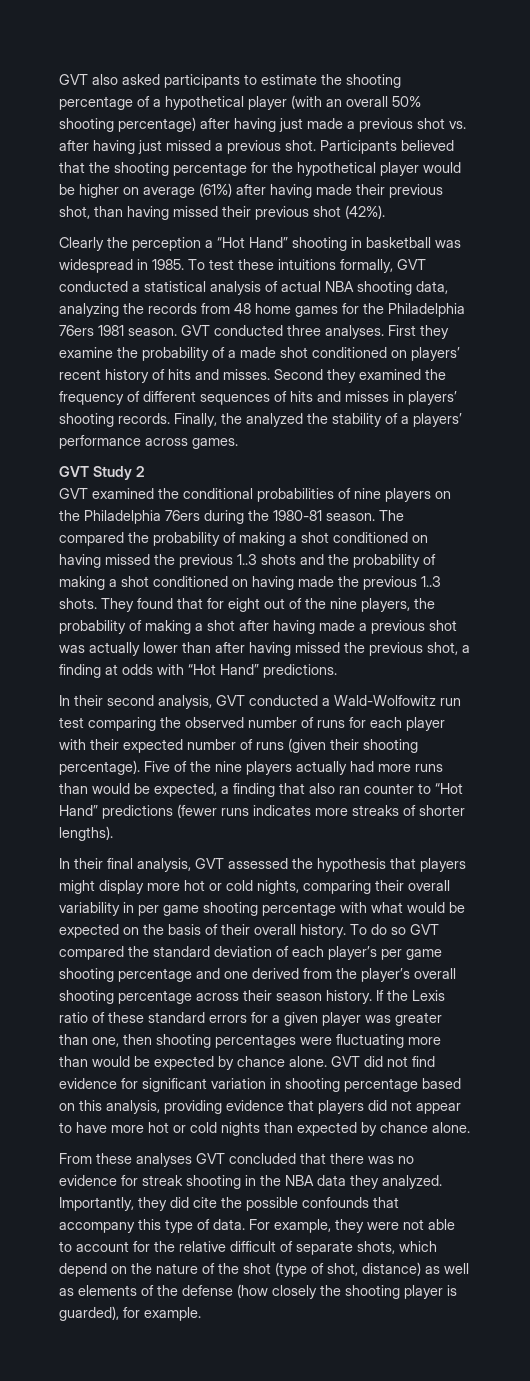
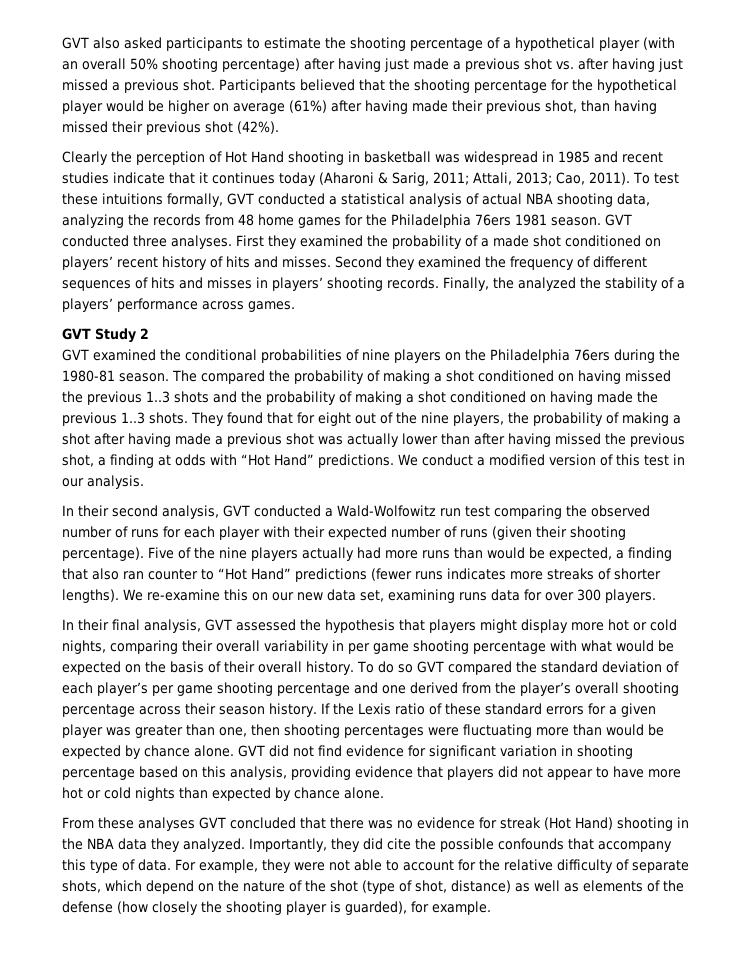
- Clearly the perception a “Hot Hand” shooting in basketball was widespread in 1985.
+ Clearly the perception of Hot Hand shooting in basketball was widespread in 1985 and recent studies indicate that it continues today (Aharoni & Sarig, 2011; Attali, 2013; Cao, 2011).
- First they examine the probability of a made shot conditioned on players’ recent history of hits and misses.
+ First they examined the probability of a made shot conditioned on players’ recent history of hits and misses.
+ We conduct a modified version of this test in our analysis.
+ We re-examine this on our new data set, examining runs data for over 300 players.
- From these analyses GVT concluded that there was no evidence for streak shooting in the NBA data they analyzed.
+ From these analyses GVT concluded that there was no evidence for streak (Hot Hand) shooting in the NBA data they analyzed.
- For example, they were not able to account for the relative difficult of separate shots, which depend on the nature of the shot (type of shot, distance) as well as elements of the defense (how closely the shooting player is guarded), for example.
+ For example, they were not able to account for the relative difficulty of separate shots, which depend on the nature of the shot (type of shot, distance) as well as elements of the defense (how closely the shooting player is guarded), for example.

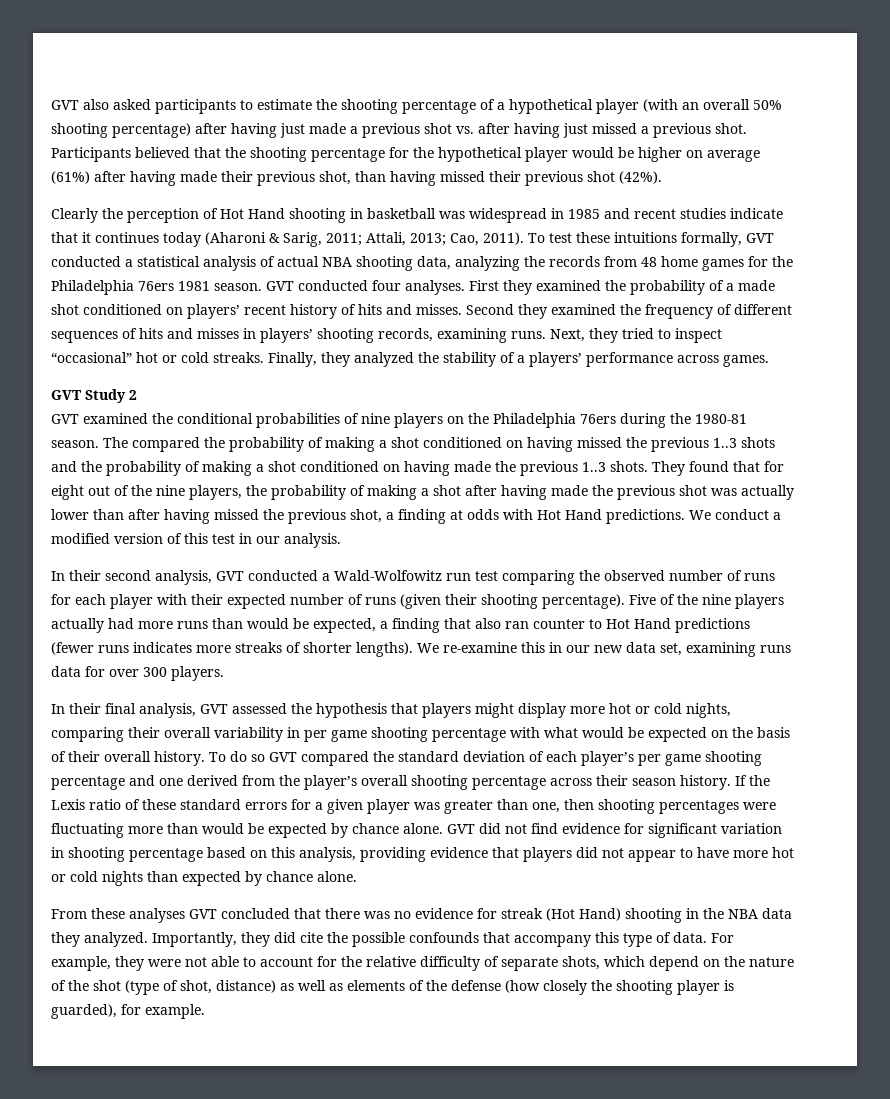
- GVT conducted three analyses.
+ GVT conducted four analyses.
- Second they examined the frequency of different sequences of hits and misses in players’ shooting records. Finally, the analyzed the stability of a players’ performance across games.
+ Second they examined the frequency of different sequences of hits and misses in players’ shooting records, examining runs. Next, they tried to inspect “occasional” hot or cold streaks. Finally, they analyzed the stability of a players’ performance across games.
- They found that for eight out of the nine players, the probability of making a shot after having made a previous shot was actually lower than after having missed the previous shot, a finding at odds with “Hot Hand” predictions.
+ They found that for eight out of the nine players, the probability of making a shot after having made the previous shot was actually lower than after having missed the previous shot, a finding at odds with Hot Hand predictions.
- Five of the nine players actually had more runs than would be expected, a finding that also ran counter to “Hot Hand” predictions (fewer runs indicates more streaks of shorter lengths).
+ Five of the nine players actually had more runs than would be expected, a finding that also ran counter to Hot Hand predictions (fewer runs indicates more streaks of shorter lengths).
- We re-examine this on our new data set, examining runs data for over 300 players.
+ We re-examine this in our new data set, examining runs data for over 300 players.

